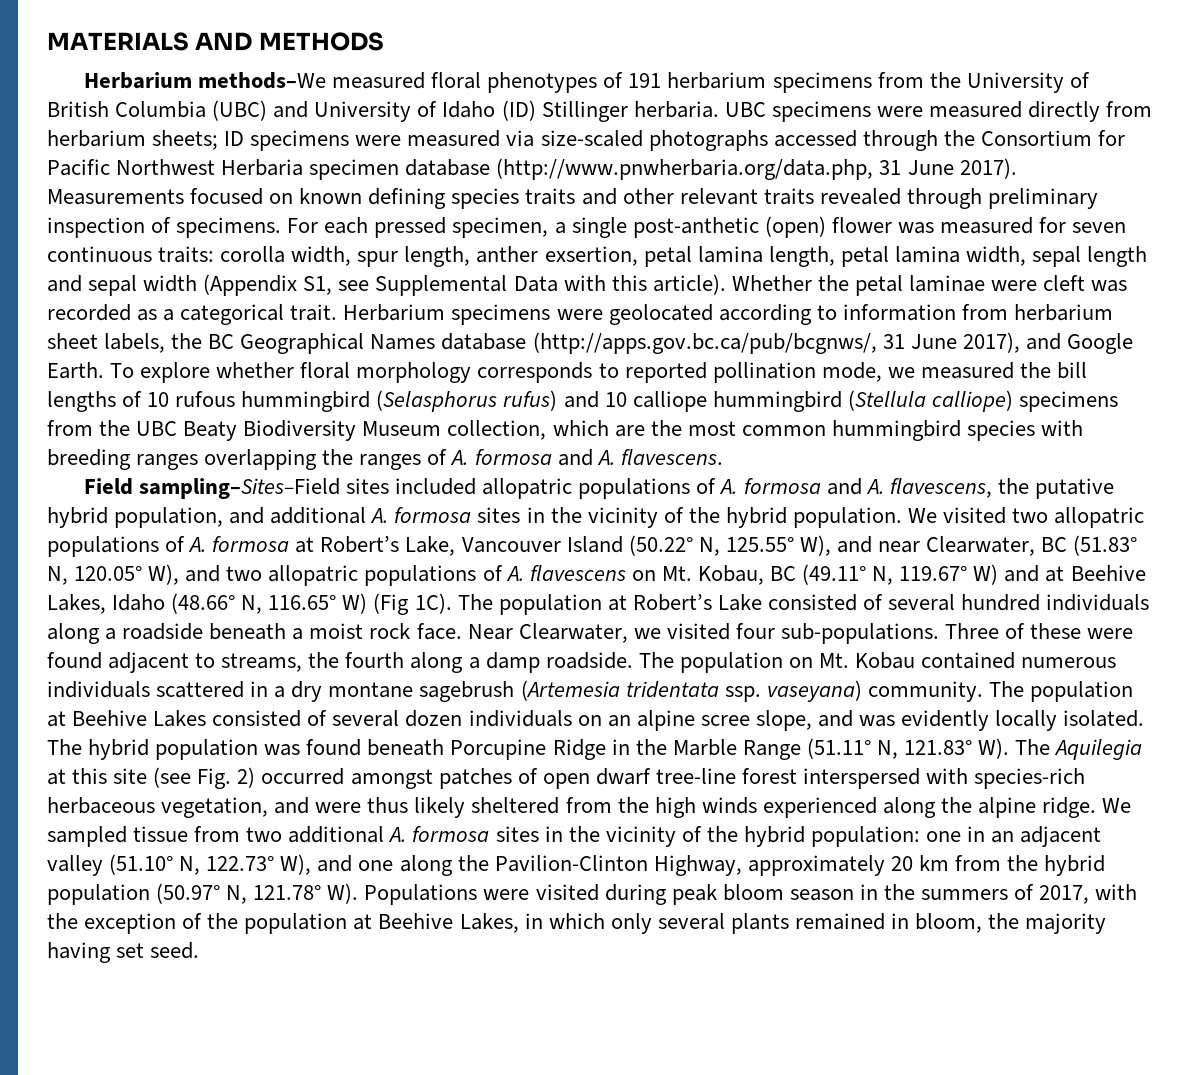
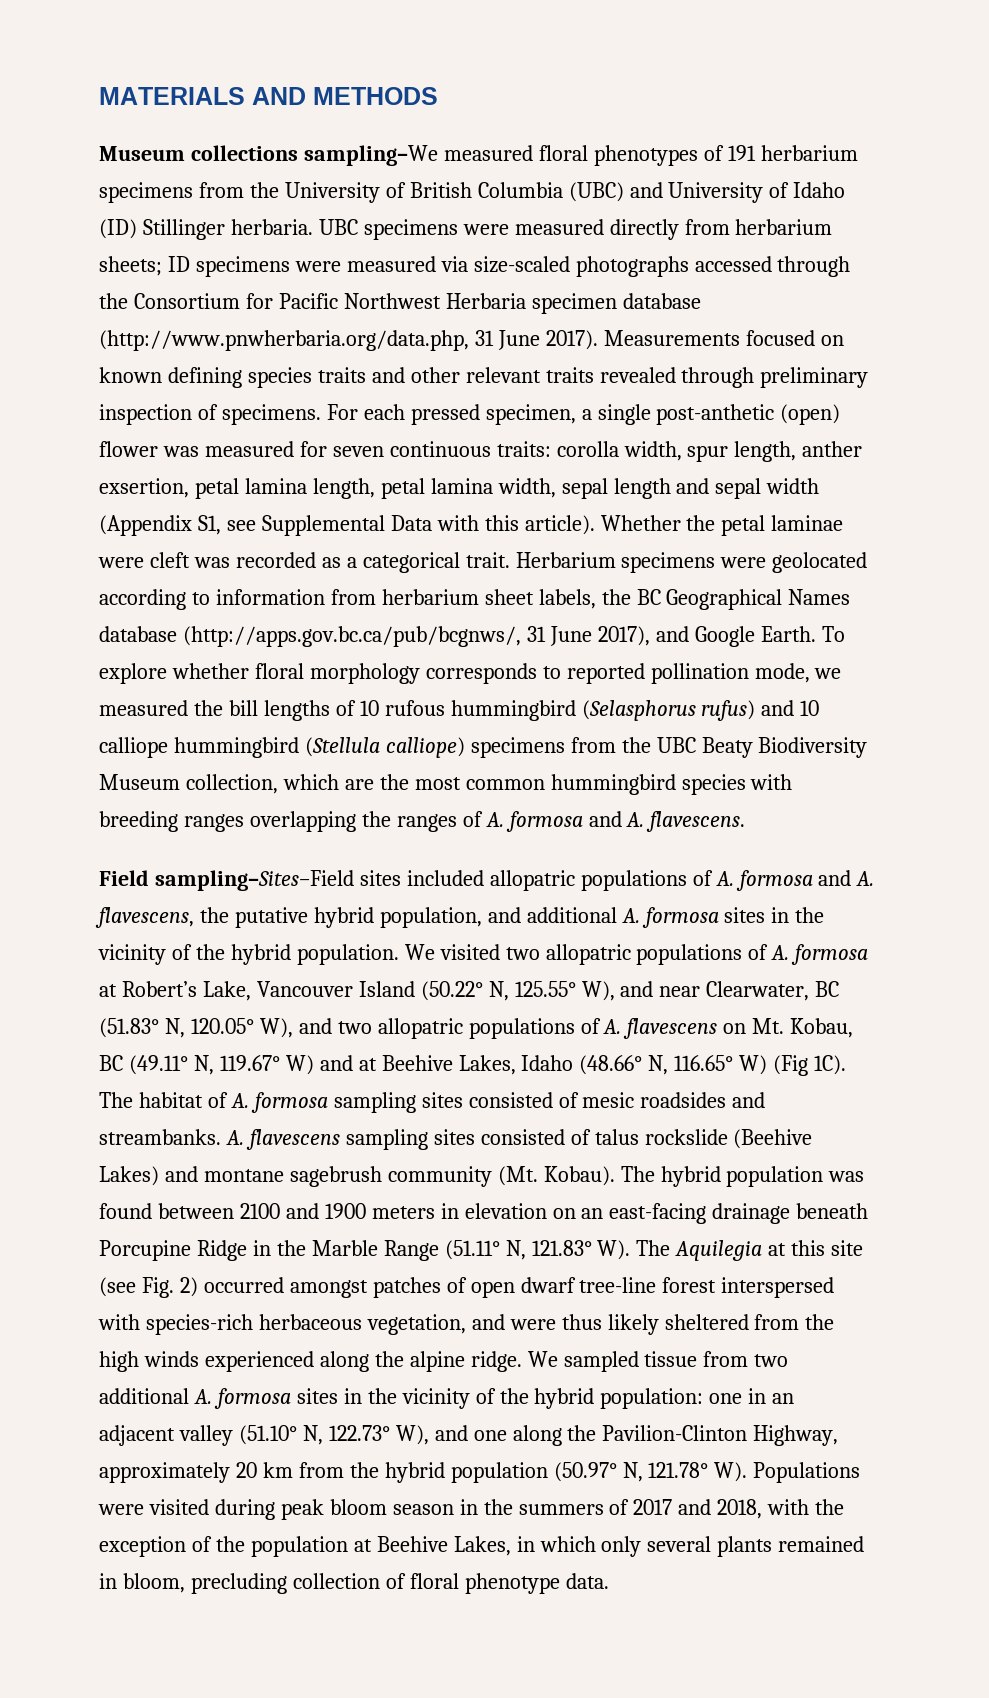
- Herbarium methods–We measured floral phenotypes of 191 herbarium specimens from the University of British Columbia (UBC) and University of Idaho (ID) Stillinger herbaria.
+ Museum collections sampling–We measured floral phenotypes of 191 herbarium specimens from the University of British Columbia (UBC) and University of Idaho (ID) Stillinger herbaria.
- The population at Robert’s Lake consisted of several hundred individuals along a roadside beneath a moist rock face. Near Clearwater, we visited four sub-populations. Three of these were found adjacent to streams, the fourth along a damp roadside. The population on Mt. Kobau contained numerous individuals scattered in a dry montane sagebrush (Artemesia tridentata ssp. vaseyana) community. The population at Beehive Lakes consisted of several dozen individuals on an alpine scree slope, and was evidently locally isolated.
+ The habitat of A. formosa sampling sites consisted of mesic roadsides and streambanks. A. flavescens sampling sites consisted of talus rockslide (Beehive Lakes) and montane sagebrush community (Mt. Kobau).
- The hybrid population was found beneath Porcupine Ridge in the Marble Range (51.11° N, 121.83° W). The Aquilegia at this site (see Fig. 2) occurred amongst patches of open dwarf tree-line forest interspersed with species-rich herbaceous vegetation, and were thus likely sheltered from the high winds experienced along the alpine ridge.
+ The hybrid population was found between 2100 and 1900 meters in elevation on an east-facing drainage beneath Porcupine Ridge in the Marble Range (51.11° N, 121.83° W). The Aquilegia at this site (see Fig. 2) occurred amongst patches of open dwarf tree-line forest interspersed with species-rich herbaceous vegetation, and were thus likely sheltered from the high winds experienced along the alpine ridge.
- one in an adjacent valley (51.10° N, 122.73° W), and one along the Pavilion-Clinton Highway, approximately 20 km from the hybrid population (50.97° N, 121.78° W). Populations were visited during peak bloom season in the summers of 2017, with the exception of the population at Beehive Lakes, in which only several plants remained in bloom, the majority having set seed.
+ one in an adjacent valley (51.10° N, 122.73° W), and one along the Pavilion-Clinton Highway, approximately 20 km from the hybrid population (50.97° N, 121.78° W). Populations were visited during peak bloom season in the summers of 2017 and 2018, with the exception of the population at Beehive Lakes, in which only several plants remained in bloom, precluding collection of floral phenotype data.

